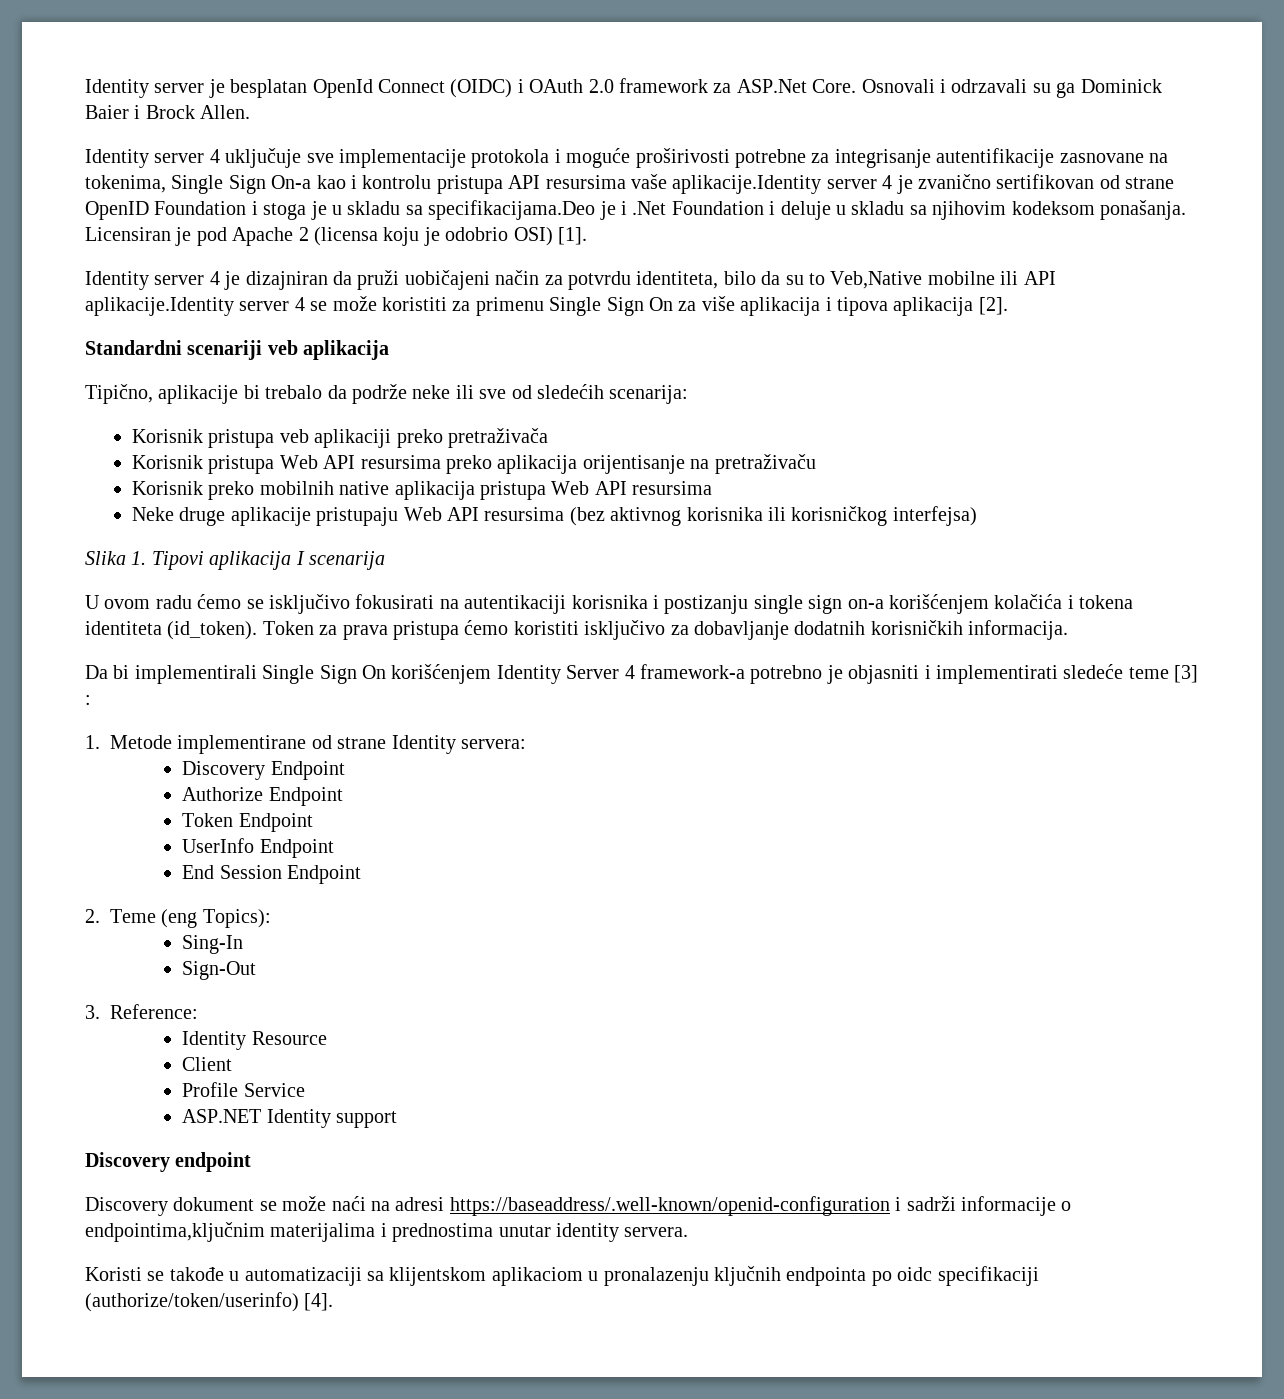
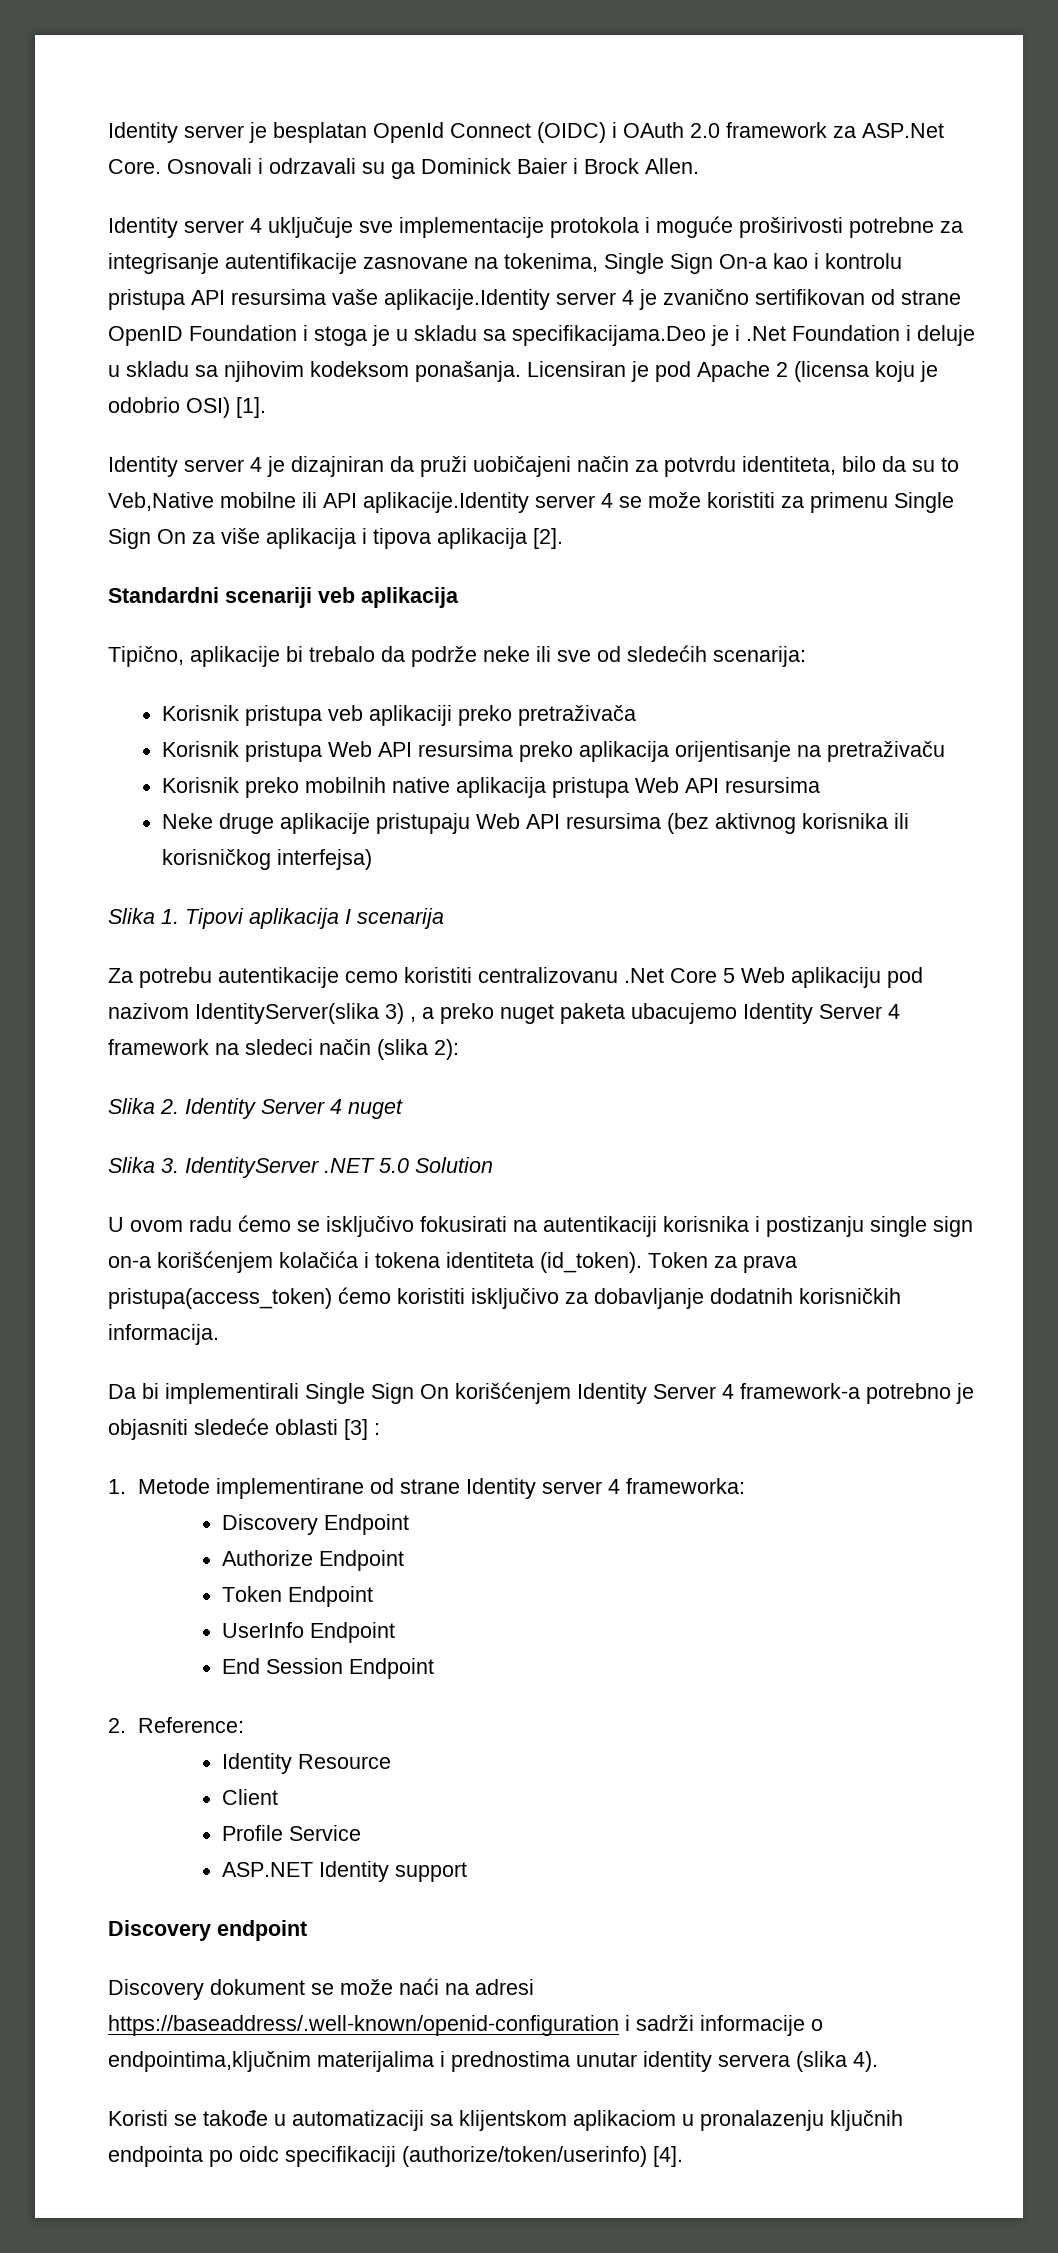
+ Za potrebu autentikacije cemo koristiti centralizovanu .Net Core 5 Web aplikaciju pod nazivom IdentityServer(slika 3) , a preko nuget paketa ubacujemo Identity Server 4 framework na sledeci način (slika 2):
+ Slika 2. Identity Server 4 nuget
+ Slika 3. IdentityServer .NET 5.0 Solution
- Token za prava pristupa ćemo koristiti isključivo za dobavljanje dodatnih korisničkih informacija.
+ Token za prava pristupa(access_token) ćemo koristiti isključivo za dobavljanje dodatnih korisničkih informacija.
- Da bi implementirali Single Sign On korišćenjem Identity Server 4 framework-a potrebno je objasniti i implementirati sledeće teme [3] :
+ Da bi implementirali Single Sign On korišćenjem Identity Server 4 framework-a potrebno je objasniti sledeće oblasti [3] :
- 1. Metode implementirane od strane Identity servera:
+ 1. Metode implementirane od strane Identity server 4 frameworka:
- 2. Teme (eng Topics):
- Sing-In
- Sign-Out
- 3. Reference:
+ 2. Reference:
- Discovery dokument se može naći na adresi https://baseaddress/.well-known/openid-configuration i sadrži informacije o endpointima,ključnim materijalima i prednostima unutar identity servera.
+ Discovery dokument se može naći na adresi https://baseaddress/.well-known/openid-configuration i sadrži informacije o endpointima,ključnim materijalima i prednostima unutar identity servera (slika 4).

